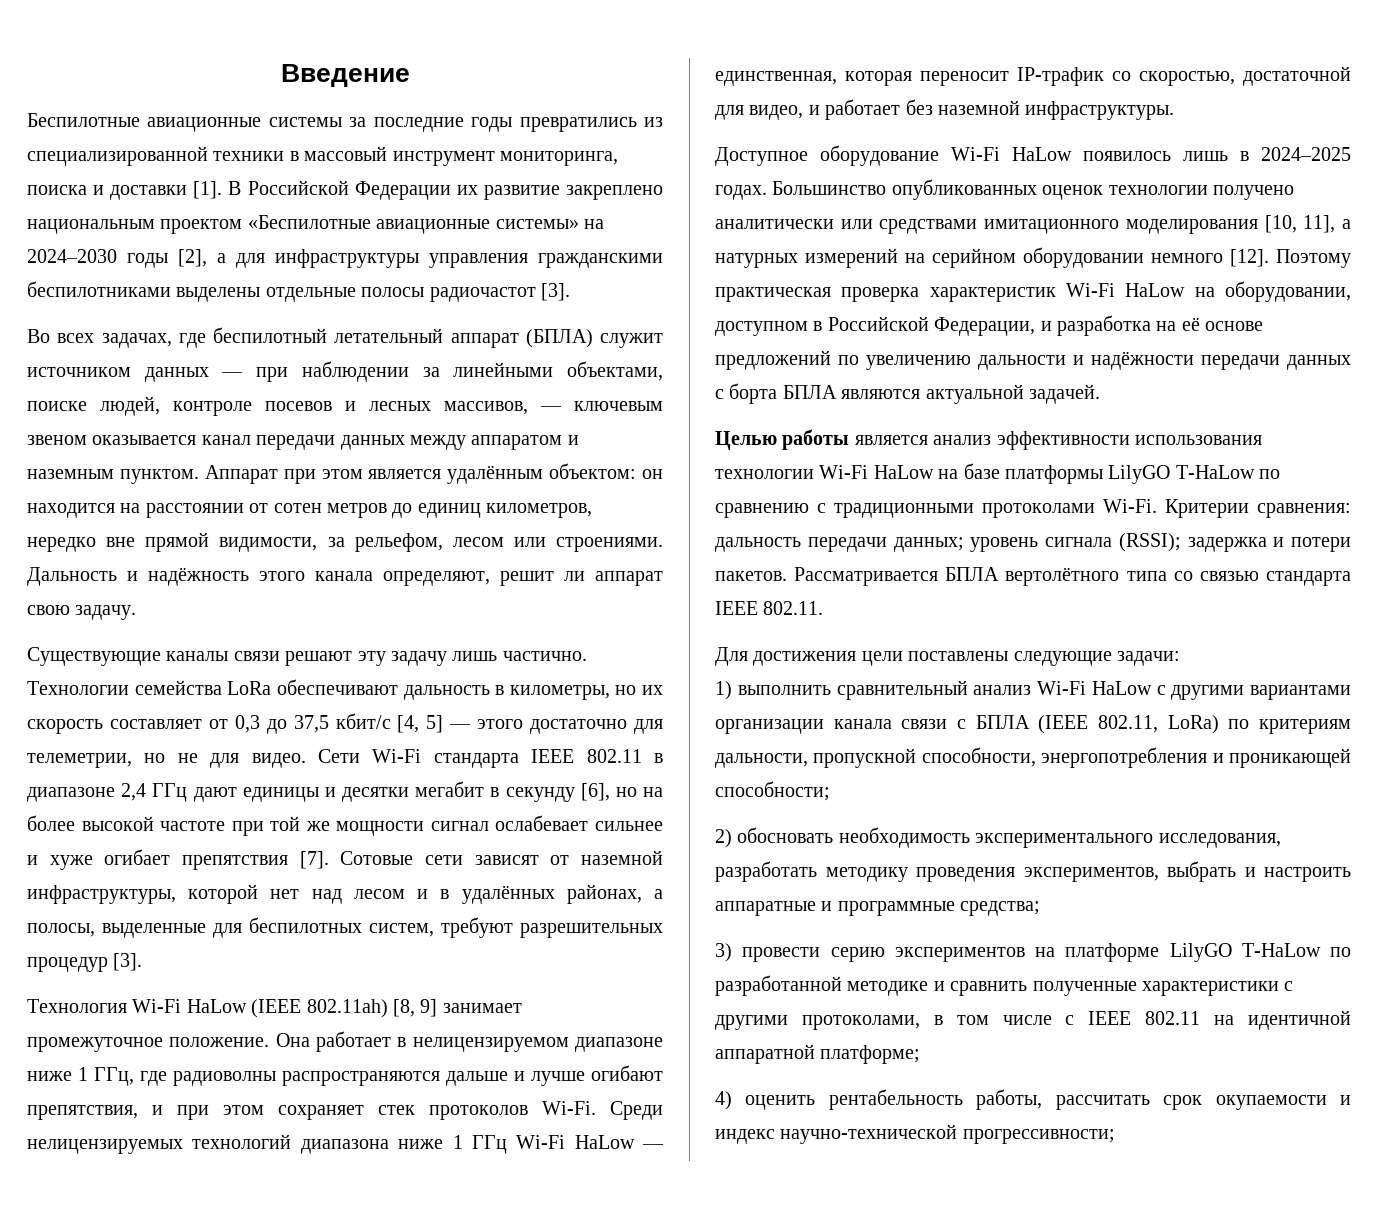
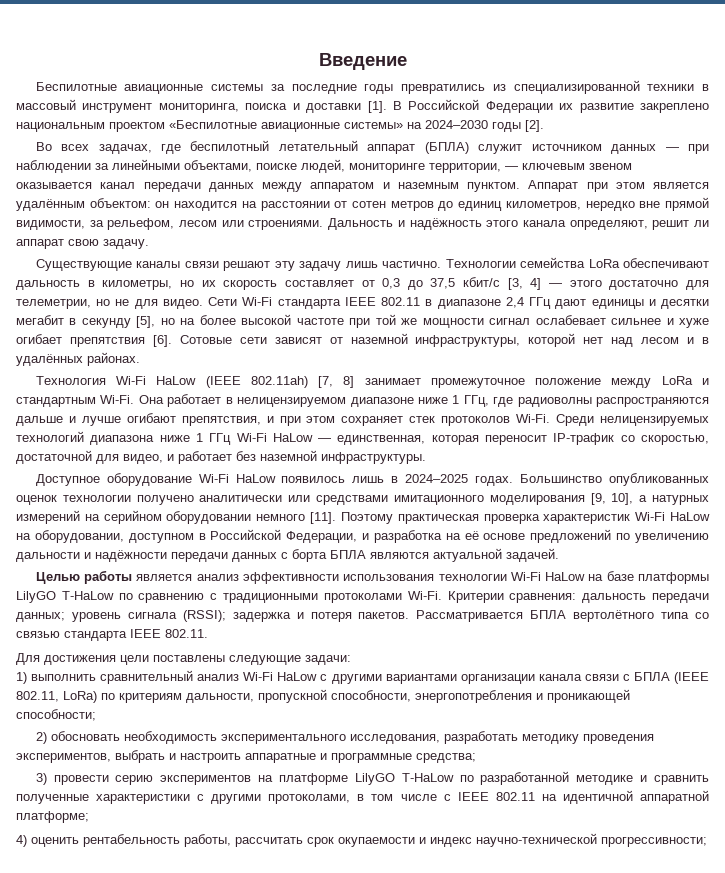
- В Российской Федерации их развитие закреплено национальным проектом «Беспилотные авиационные системы» на 2024–2030 годы [2], а для инфраструктуры управления гражданскими беспилотниками выделены отдельные полосы радиочастот [3].
+ В Российской Федерации их развитие закреплено национальным проектом «Беспилотные авиационные системы» на 2024–2030 годы [2].
- Во всех задачах, где беспилотный летательный аппарат (БПЛА) служит источником данных — при наблюдении за линейными объектами, поиске людей, контроле посевов и лесных массивов, — ключевым звеном оказывается канал передачи данных между аппаратом и наземным пунктом.
+ Во всех задачах, где беспилотный летательный аппарат (БПЛА) служит источником данных — при наблюдении за линейными объектами, поиске людей, мониторинге территории, — ключевым звеном оказывается канал передачи данных между аппаратом и наземным пунктом.
- Технологии семейства LoRa обеспечивают дальность в километры, но их скорость составляет от 0,3 до 37,5 кбит/с [4, 5] — этого достаточно для телеметрии, но не для видео.
+ Технологии семейства LoRa обеспечивают дальность в километры, но их скорость составляет от 0,3 до 37,5 кбит/с [3, 4] — этого достаточно для телеметрии, но не для видео.
- Сети Wi-Fi стандарта IEEE 802.11 в диапазоне 2,4 ГГц дают единицы и десятки мегабит в секунду [6], но на более высокой частоте при той же мощности сигнал ослабевает сильнее и хуже огибает препятствия [7].
+ Сети Wi-Fi стандарта IEEE 802.11 в диапазоне 2,4 ГГц дают единицы и десятки мегабит в секунду [5], но на более высокой частоте при той же мощности сигнал ослабевает сильнее и хуже огибает препятствия [6].
- Сотовые сети зависят от наземной инфраструктуры, которой нет над лесом и в удалённых районах, а полосы, выделенные для беспилотных систем, требуют разрешительных процедур [3].
+ Сотовые сети зависят от наземной инфраструктуры, которой нет над лесом и в удалённых районах.
- Технология Wi-Fi HaLow (IEEE 802.11ah) [8, 9] занимает промежуточное положение.
+ Технология Wi-Fi HaLow (IEEE 802.11ah) [7, 8] занимает промежуточное положение между LoRa и стандартным Wi-Fi.
- Большинство опубликованных оценок технологии получено аналитически или средствами имитационного моделирования [10, 11], а натурных измерений на серийном оборудовании немного [12].
+ Большинство опубликованных оценок технологии получено аналитически или средствами имитационного моделирования [9, 10], а натурных измерений на серийном оборудовании немного [11].
- Критерии сравнения: дальность передачи данных; уровень сигнала (RSSI); задержка и потери пакетов.
+ Критерии сравнения: дальность передачи данных; уровень сигнала (RSSI); задержка и потеря пакетов.

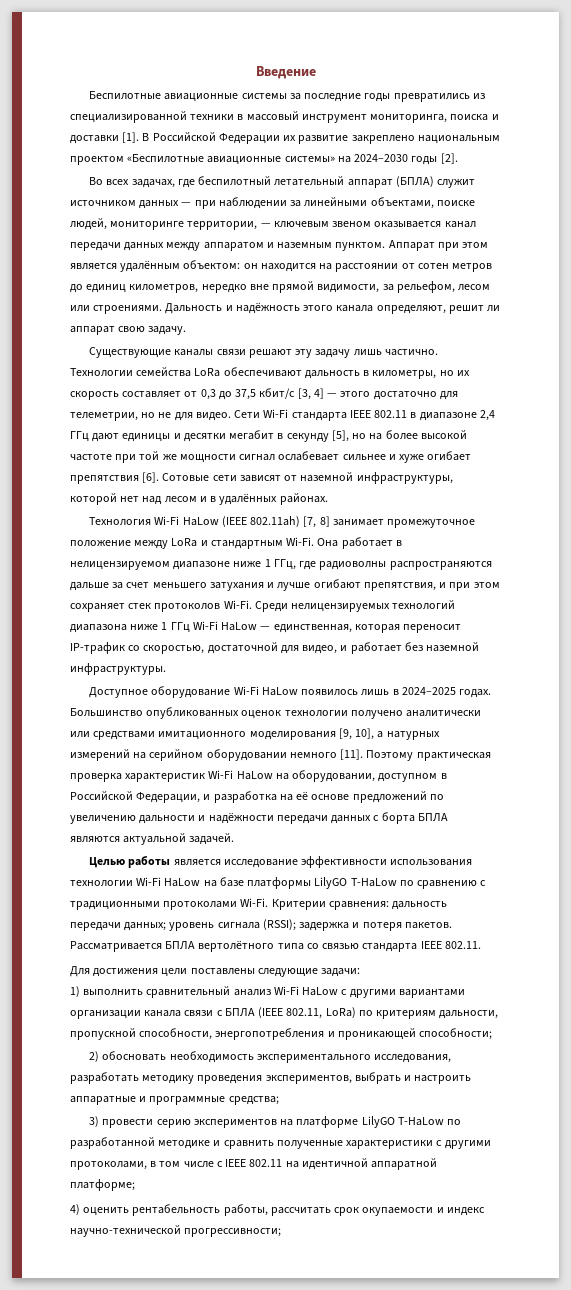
- Она работает в нелицензируемом диапазоне ниже 1 ГГц, где радиоволны распространяются дальше и лучше огибают препятствия, и при этом сохраняет стек протоколов Wi-Fi.
+ Она работает в нелицензируемом диапазоне ниже 1 ГГц, где радиоволны распространяются дальше за счет меньшего затухания и лучше огибают препятствия, и при этом сохраняет стек протоколов Wi-Fi.
- Целью работы является анализ эффективности использования технологии Wi-Fi HaLow на базе платформы LilyGO T-HaLow по сравнению с традиционными протоколами Wi-Fi.
+ Целью работы является исследование эффективности использования технологии Wi-Fi HaLow на базе платформы LilyGO T-HaLow по сравнению с традиционными протоколами Wi-Fi.

